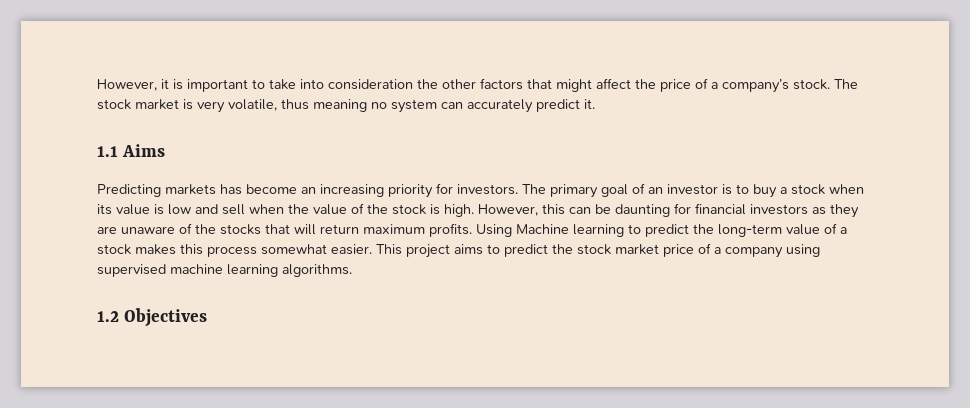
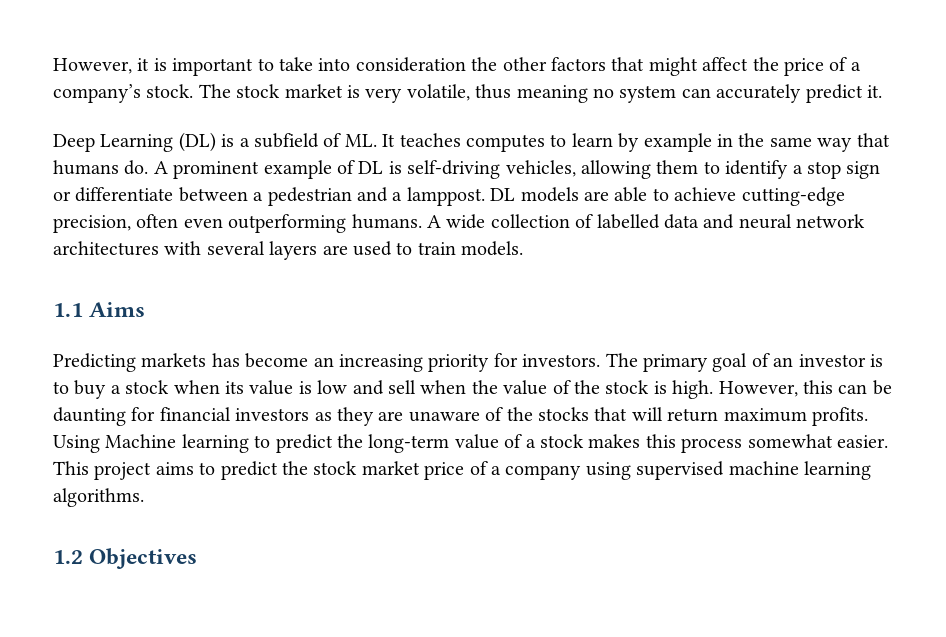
+ Deep Learning (DL) is a subfield of ML. It teaches computes to learn by example in the same way that humans do. A prominent example of DL is self-driving vehicles, allowing them to identify a stop sign or differentiate between a pedestrian and a lamppost. DL models are able to achieve cutting-edge precision, often even outperforming humans. A wide collection of labelled data and neural network architectures with several layers are used to train models.

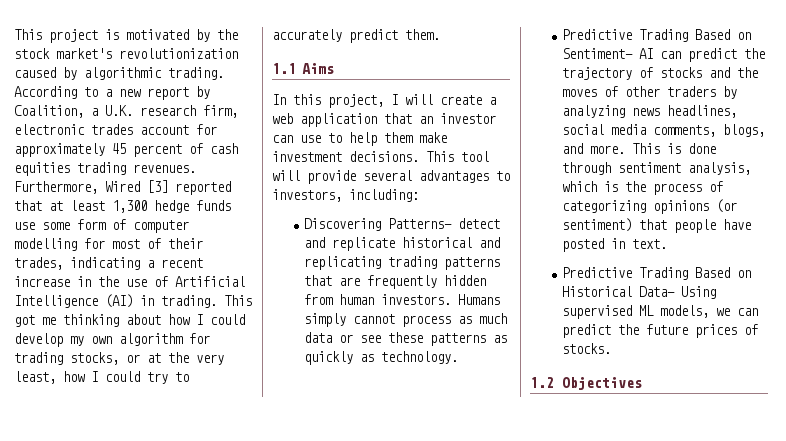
- However, it is important to take into consideration the other factors that might affect the price of a company’s stock. The stock market is very volatile, thus meaning no system can accurately predict it.
- Deep Learning (DL) is a subfield of ML. It teaches computes to learn by example in the same way that humans do. A prominent example of DL is self-driving vehicles, allowing them to identify a stop sign or differentiate between a pedestrian and a lamppost. DL models are able to achieve cutting-edge precision, often even outperforming humans. A wide collection of labelled data and neural network architectures with several layers are used to train models.
+ This project is motivated by the stock market's revolutionization caused by algorithmic trading. According to a new report by Coalition, a U.K. research firm, electronic trades account for approximately 45 percent of cash equities trading revenues. Furthermore, Wired [3] reported that at least 1,300 hedge funds use some form of computer modelling for most of their trades, indicating a recent increase in the use of Artificial Intelligence (AI) in trading. This got me thinking about how I could develop my own algorithm for trading stocks, or at the very least, how I could try to accurately predict them.
  1.1 Aims
- Predicting markets has become an increasing priority for investors. The primary goal of an investor is to buy a stock when its value is low and sell when the value of the stock is high. However, this can be daunting for financial investors as they are unaware of the stocks that will return maximum profits. Using Machine learning to predict the long-term value of a stock makes this process somewhat easier. This project aims to predict the stock market price of a company using supervised machine learning algorithms.
+ In this project, I will create a web application that an investor can use to help them make investment decisions. This tool will provide several advantages to investors, including:
+ Discovering Patterns- detect and replicate historical and replicating trading patterns that are frequently hidden from human investors. Humans simply cannot process as much data or see these patterns as quickly as technology.
+ Predictive Trading Based on Sentiment- AI can predict the trajectory of stocks and the moves of other traders by analyzing news headlines, social media comments, blogs, and more. This is done through sentiment analysis, which is the process of categorizing opinions (or sentiment) that people have posted in text.
+ Predictive Trading Based on Historical Data- Using supervised ML models, we can predict the future prices of stocks.

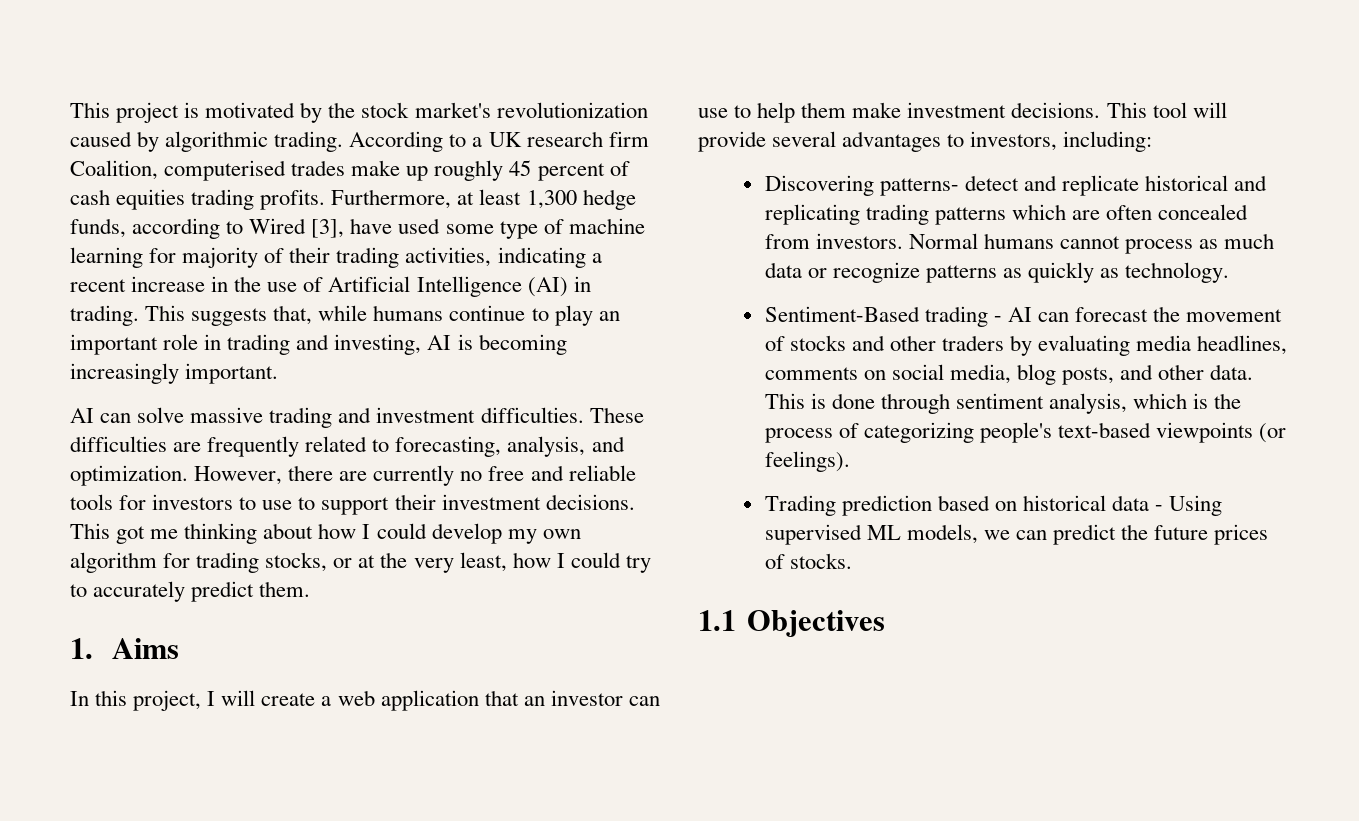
- According to a new report by Coalition, a U.K. research firm, electronic trades account for approximately 45 percent of cash equities trading revenues. Furthermore, Wired [3] reported that at least 1,300 hedge funds use some form of computer modelling for most of their trades, indicating a recent increase in the use of Artificial Intelligence (AI) in trading.
+ According to a UK research firm Coalition, computerised trades make up roughly 45 percent of cash equities trading profits. Furthermore, at least 1,300 hedge funds, according to Wired [3], have used some type of machine learning for majority of their trading activities, indicating a recent increase in the use of Artificial Intelligence (AI) in trading.
- This got me thinking about how I could develop my own algorithm for trading stocks, or at the very least, how I could try to accurately predict them.
+ This suggests that, while humans continue to play an important role in trading and investing, AI is becoming increasingly important.
+ AI can solve massive trading and investment difficulties. These difficulties are frequently related to forecasting, analysis, and optimization. However, there are currently no free and reliable tools for investors to use to support their investment decisions. This got me thinking about how I could develop my own algorithm for trading stocks, or at the very least, how I could try to accurately predict them.
- 1.1 Aims
+ 1. Aims
- Discovering Patterns- detect and replicate historical and replicating trading patterns that are frequently hidden from human investors. Humans simply cannot process as much data or see these patterns as quickly as technology.
+ Discovering patterns- detect and replicate historical and replicating trading patterns which are often concealed from investors. Normal humans cannot process as much data or recognize patterns as quickly as technology.
- Predictive Trading Based on Sentiment- AI can predict the trajectory of stocks and the moves of other traders by analyzing news headlines, social media comments, blogs, and more.
+ Sentiment-Based trading - AI can forecast the movement of stocks and other traders by evaluating media headlines, comments on social media, blog posts, and other data.
- This is done through sentiment analysis, which is the process of categorizing opinions (or sentiment) that people have posted in text.
- Predictive Trading Based on Historical Data- Using supervised ML models, we can predict the future prices of stocks.
+ This is done through sentiment analysis, which is the process of categorizing people's text-based viewpoints (or feelings).
+ Trading prediction based on historical data - Using supervised ML models, we can predict the future prices of stocks.
- 1.2 Objectives
+ 1.1 Objectives

